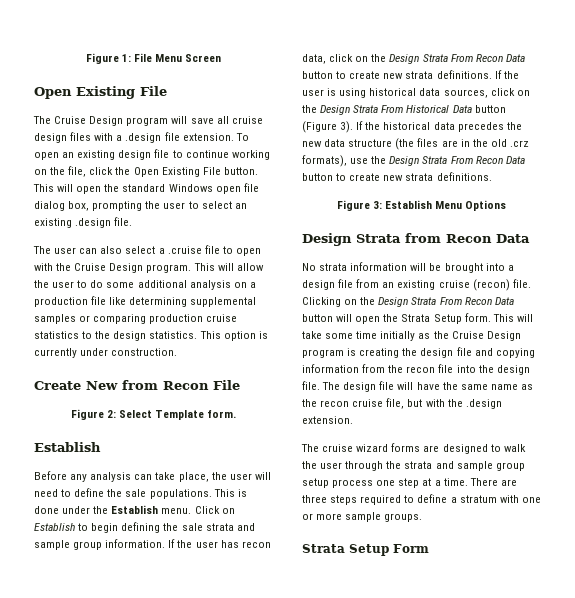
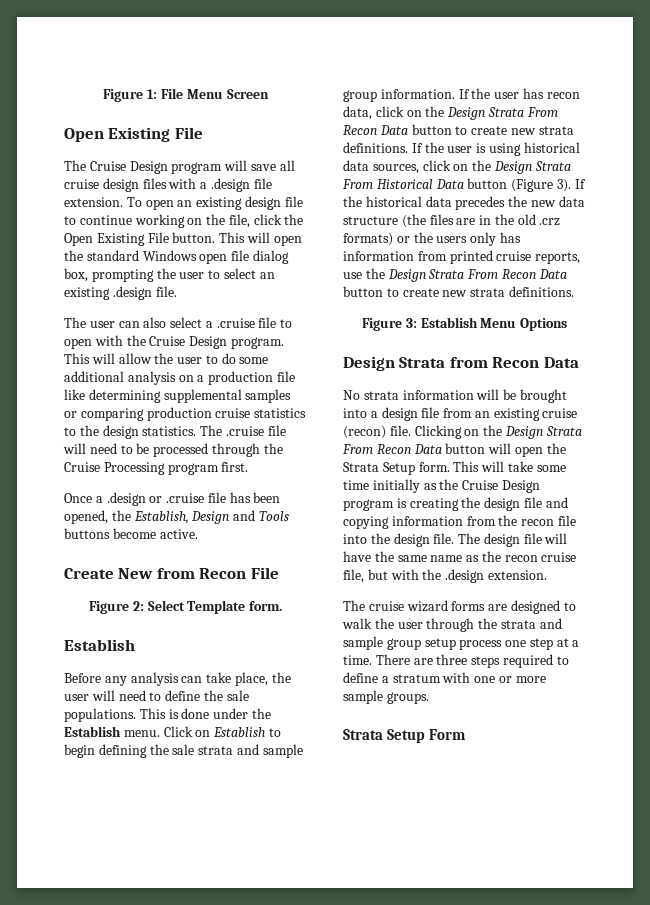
- This option is currently under construction.
+ The .cruise file will need to be processed through the Cruise Processing program first.
+ Once a .design or .cruise file has been opened, the Establish, Design and Tools buttons become active.
- If the historical data precedes the new data structure (the files are in the old .crz formats), use the Design Strata From Recon Data button to create new strata definitions.
+ If the historical data precedes the new data structure (the files are in the old .crz formats) or the users only has information from printed cruise reports, use the Design Strata From Recon Data button to create new strata definitions.

